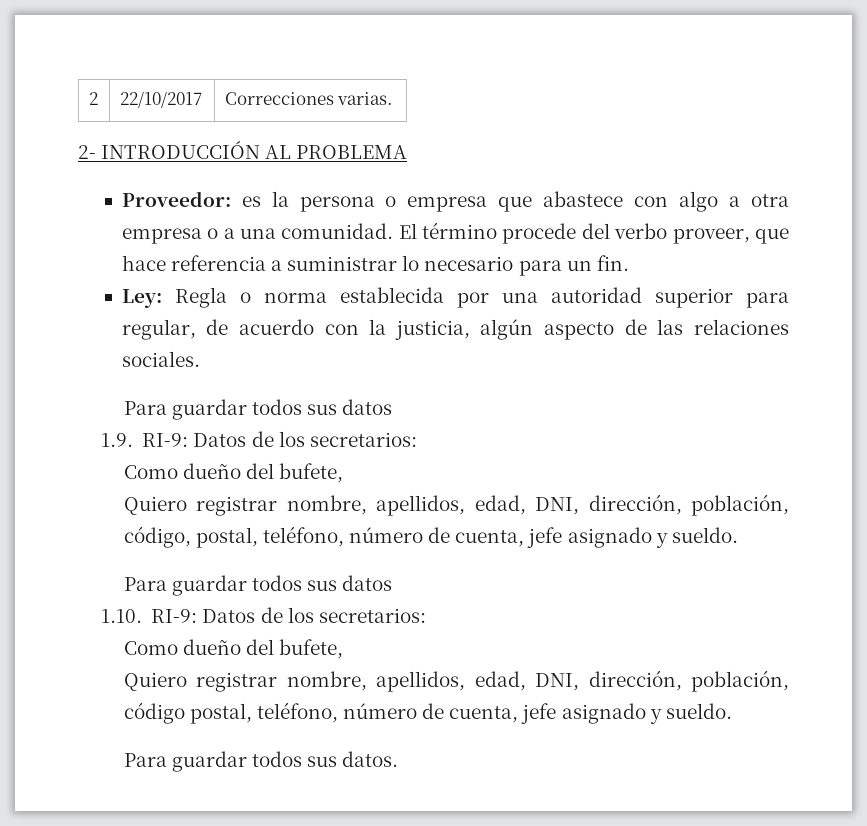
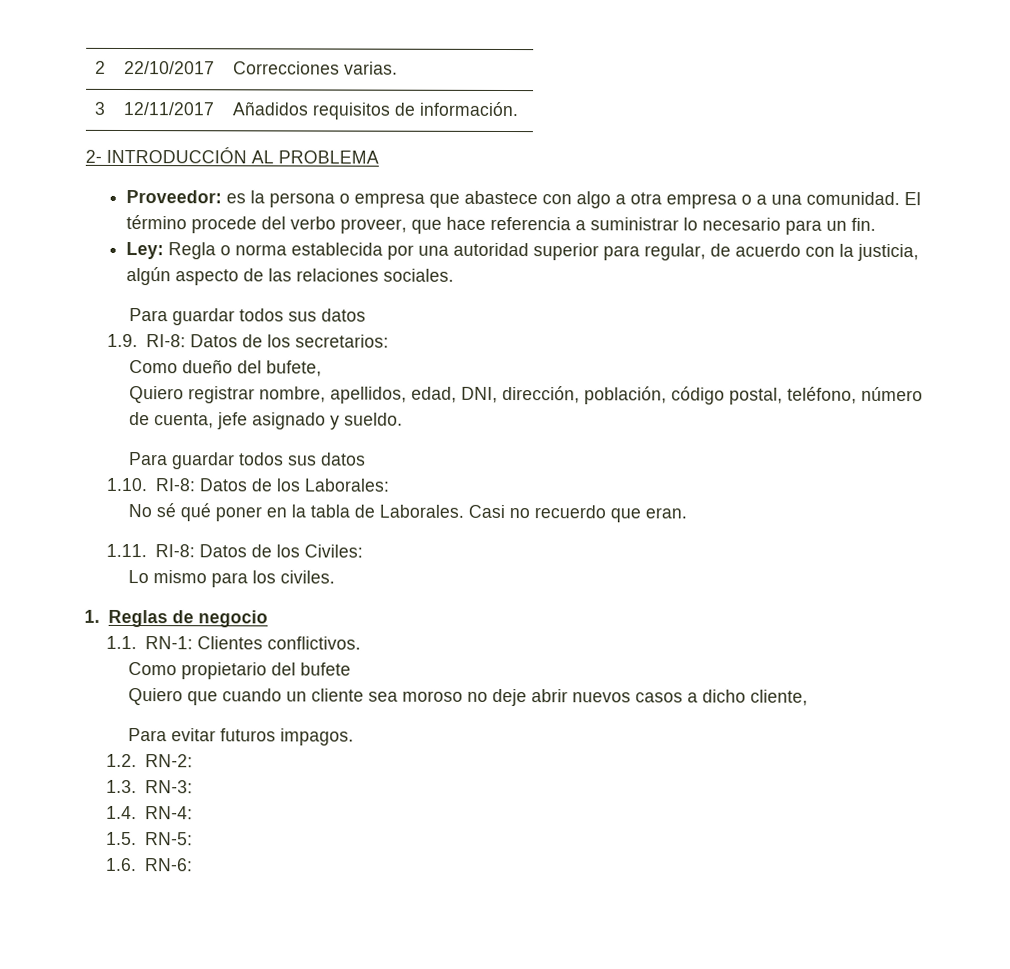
+ 3 | 12/11/2017 | Añadidos requisitos de información.
- 1.9. RI-9: Datos de los secretarios:
- Como dueño del bufete,
- Quiero registrar nombre, apellidos, edad, DNI, dirección, población, código, postal, teléfono, número de cuenta, jefe asignado y sueldo.
- Para guardar todos sus datos
- 1.10. RI-9: Datos de los secretarios:
+ 1.9. RI-8: Datos de los secretarios:
  Quiero registrar nombre, apellidos, edad, DNI, dirección, población, código postal, teléfono, número de cuenta, jefe asignado y sueldo.
- Para guardar todos sus datos.
+ Para guardar todos sus datos
+ 1.10. RI-8: Datos de los Laborales:
+ No sé qué poner en la tabla de Laborales. Casi no recuerdo que eran.
+ 1.11. RI-8: Datos de los Civiles:
+ Lo mismo para los civiles.
+ 1. Reglas de negocio
+ 1.1. RN-1: Clientes conflictivos.
+ Como propietario del bufete
+ Quiero que cuando un cliente sea moroso no deje abrir nuevos casos a dicho cliente,
+ Para evitar futuros impagos.
+ 1.2. RN-2:
+ 1.3. RN-3:
+ 1.4. RN-4:
+ 1.5. RN-5:
+ 1.6. RN-6:

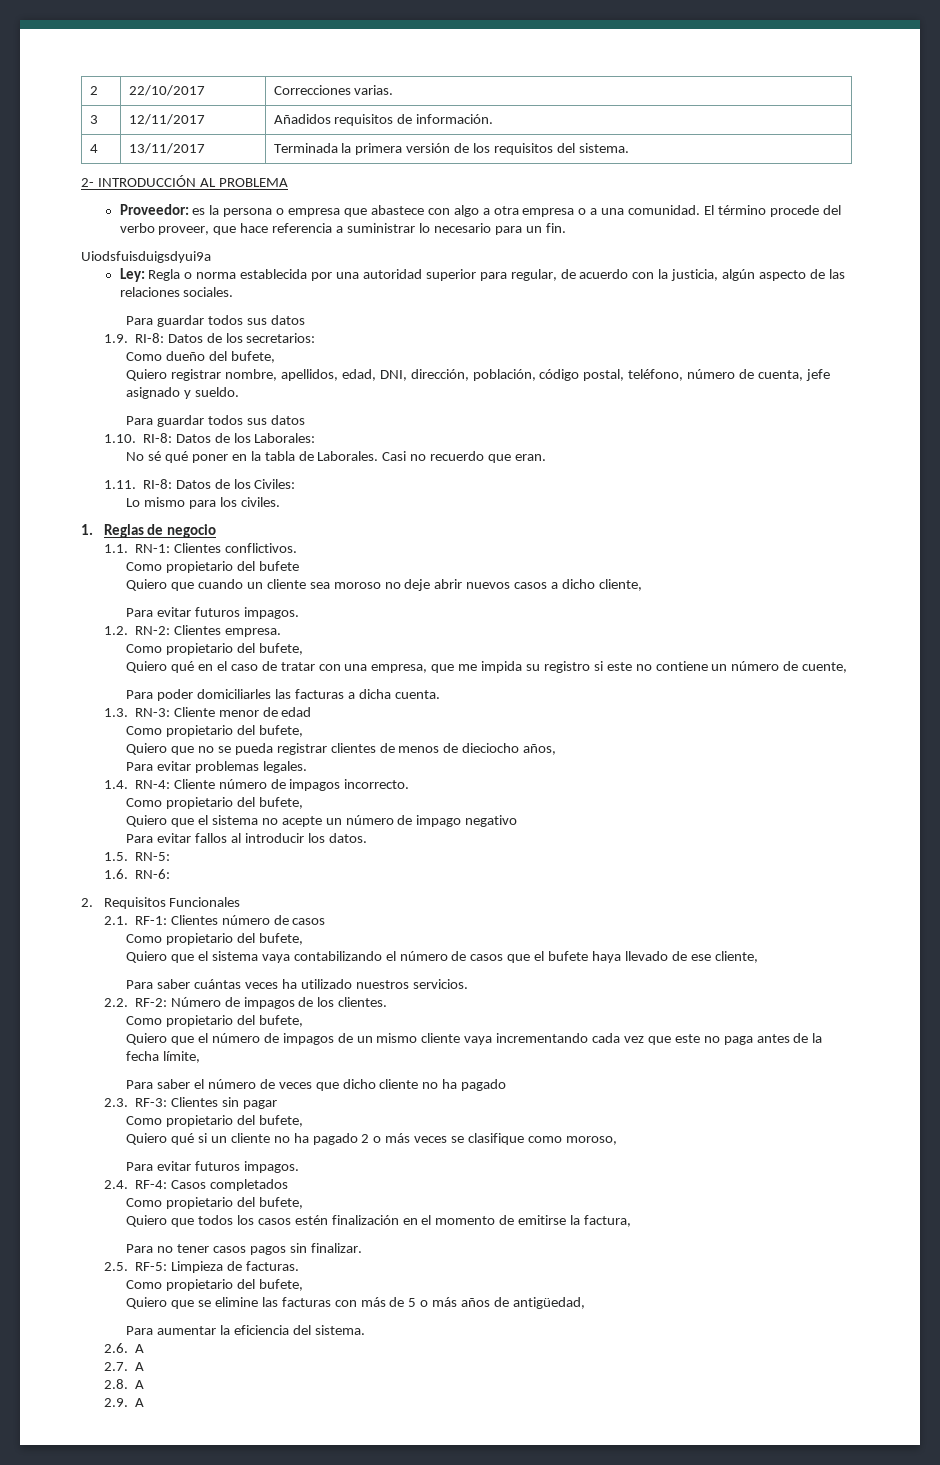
+ 4 | 13/11/2017 | Terminada la primera versión de los requisitos del sistema.
+ Uiodsfuisduigsdyui9a
- 1.2. RN-2:
- 1.3. RN-3:
- 1.4. RN-4:
+ 1.2. RN-2: Clientes empresa.
+ Como propietario del bufete,
+ Quiero qué en el caso de tratar con una empresa, que me impida su registro si este no contiene un número de cuente,
+ Para poder domiciliarles las facturas a dicha cuenta.
+ 1.3. RN-3: Cliente menor de edad
+ Como propietario del bufete,
+ Quiero que no se pueda registrar clientes de menos de dieciocho años,
+ Para evitar problemas legales.
+ 1.4. RN-4: Cliente número de impagos incorrecto.
+ Como propietario del bufete,
+ Quiero que el sistema no acepte un número de impago negativo
+ Para evitar fallos al introducir los datos.
  1.5. RN-5:
  1.6. RN-6:
+ 2. Requisitos Funcionales
+ 2.1. RF-1: Clientes número de casos
+ Como propietario del bufete,
+ Quiero que el sistema vaya contabilizando el número de casos que el bufete haya llevado de ese cliente,
+ Para saber cuántas veces ha utilizado nuestros servicios.
+ 2.2. RF-2: Número de impagos de los clientes.
+ Como propietario del bufete,
+ Quiero que el número de impagos de un mismo cliente vaya incrementando cada vez que este no paga antes de la fecha límite,
+ Para saber el número de veces que dicho cliente no ha pagado
+ 2.3. RF-3: Clientes sin pagar
+ Como propietario del bufete,
+ Quiero qué si un cliente no ha pagado 2 o más veces se clasifique como moroso,
+ Para evitar futuros impagos.
+ 2.4. RF-4: Casos completados
+ Como propietario del bufete,
+ Quiero que todos los casos estén finalización en el momento de emitirse la factura,
+ Para no tener casos pagos sin finalizar.
+ 2.5. RF-5: Limpieza de facturas.
+ Como propietario del bufete,
+ Quiero que se elimine las facturas con más de 5 o más años de antigüedad,
+ Para aumentar la eficiencia del sistema.
+ 2.6. A
+ 2.7. A
+ 2.8. A
+ 2.9. A

